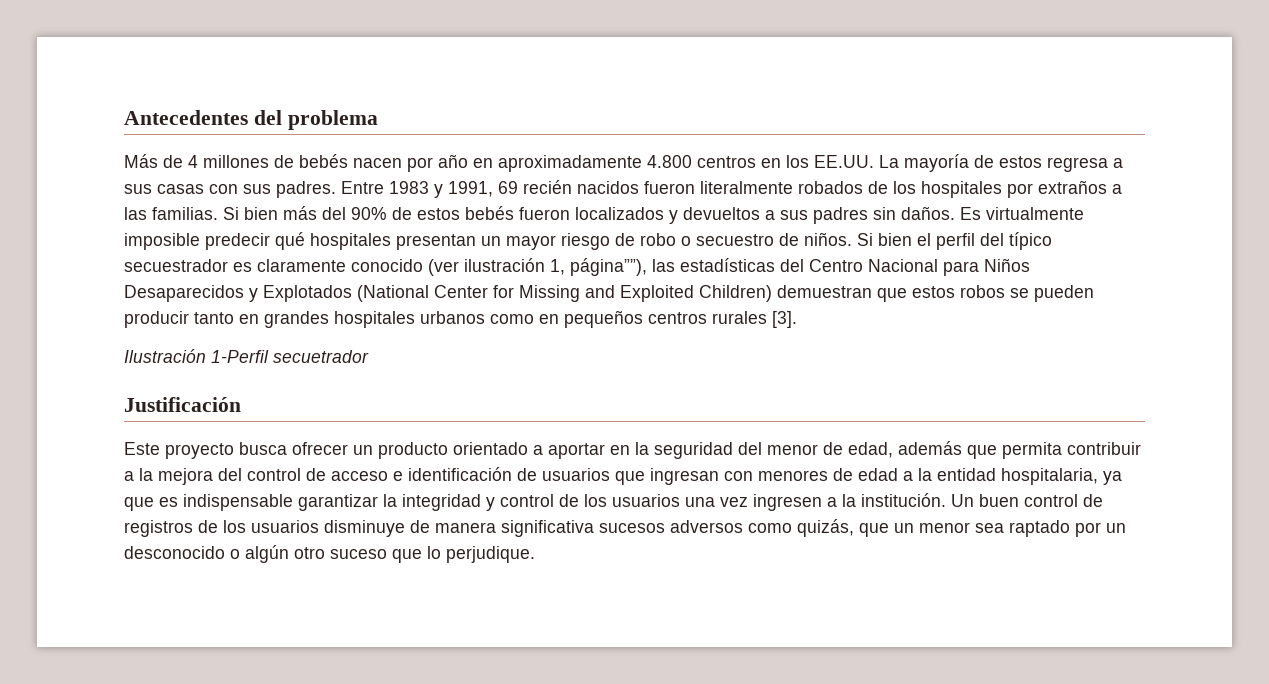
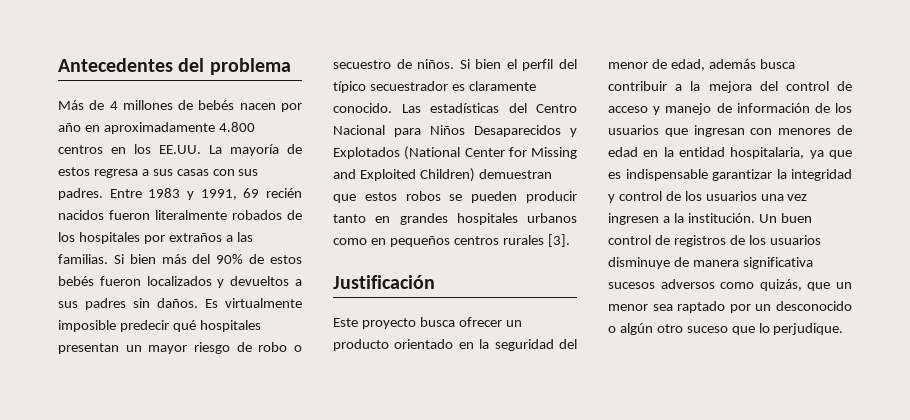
- Si bien el perfil del típico secuestrador es claramente conocido (ver ilustración 1, página””), las estadísticas del Centro Nacional para Niños Desaparecidos y Explotados (National Center for Missing and Exploited Children) demuestran que estos robos se pueden producir tanto en grandes hospitales urbanos como en pequeños centros rurales [3].
+ Si bien el perfil del típico secuestrador es claramente conocido. Las estadísticas del Centro Nacional para Niños Desaparecidos y Explotados (National Center for Missing and Exploited Children) demuestran que estos robos se pueden producir tanto en grandes hospitales urbanos como en pequeños centros rurales [3].
- Ilustración 1-Perfil secuetrador
- Este proyecto busca ofrecer un producto orientado a aportar en la seguridad del menor de edad, además que permita contribuir a la mejora del control de acceso e identificación de usuarios que ingresan con menores de edad a la entidad hospitalaria, ya que es indispensable garantizar la integridad y control de los usuarios una vez ingresen a la institución.
+ Este proyecto busca ofrecer un producto orientado en la seguridad del menor de edad, además busca contribuir a la mejora del control de acceso y manejo de información de los usuarios que ingresan con menores de edad en la entidad hospitalaria, ya que es indispensable garantizar la integridad y control de los usuarios una vez ingresen a la institución.

